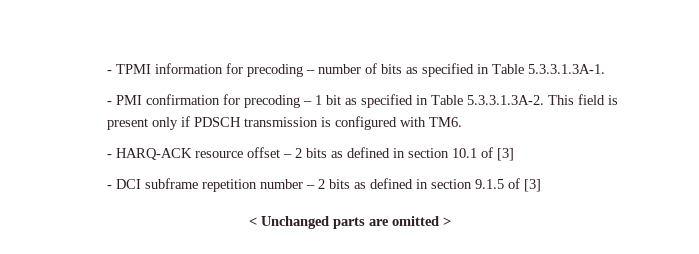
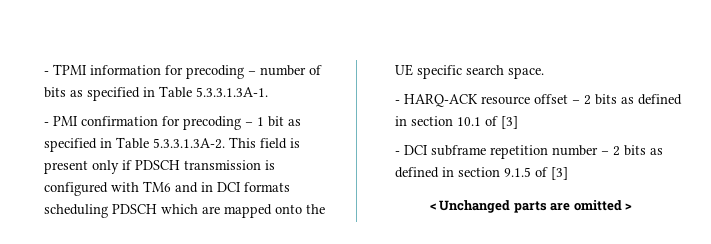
- - PMI confirmation for precoding – 1 bit as specified in Table 5.3.3.1.3A-2. This field is present only if PDSCH transmission is configured with TM6.
+ - PMI confirmation for precoding – 1 bit as specified in Table 5.3.3.1.3A-2. This field is present only if PDSCH transmission is configured with TM6 and in DCI formats scheduling PDSCH which are mapped onto the UE specific search space.

